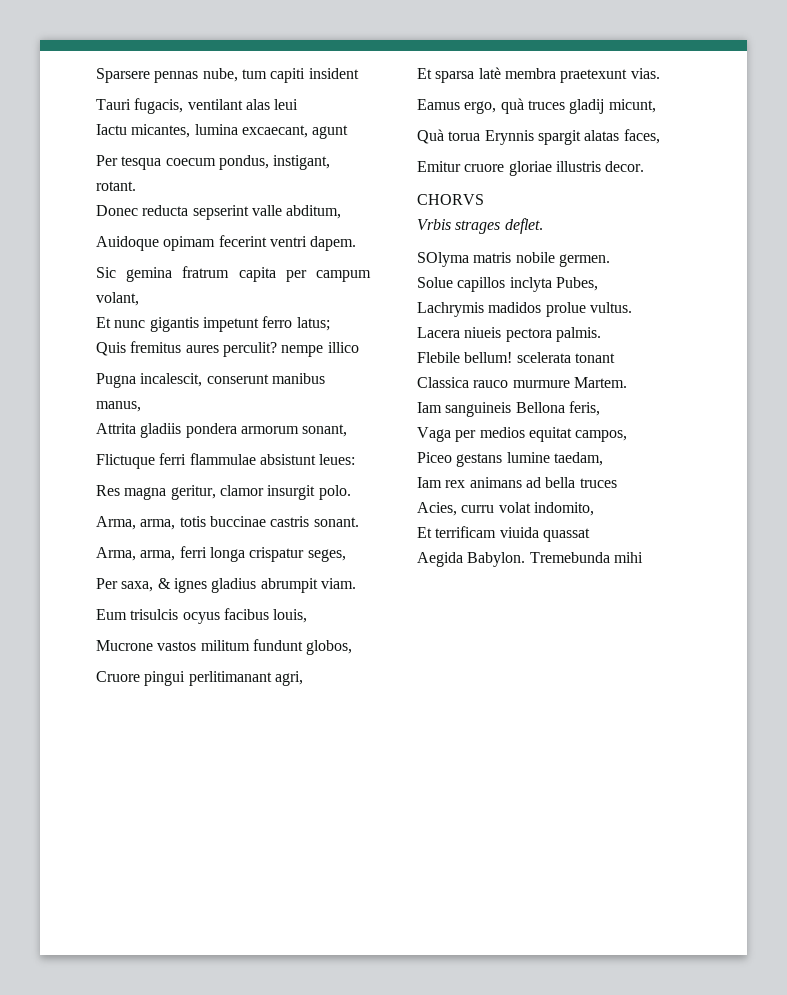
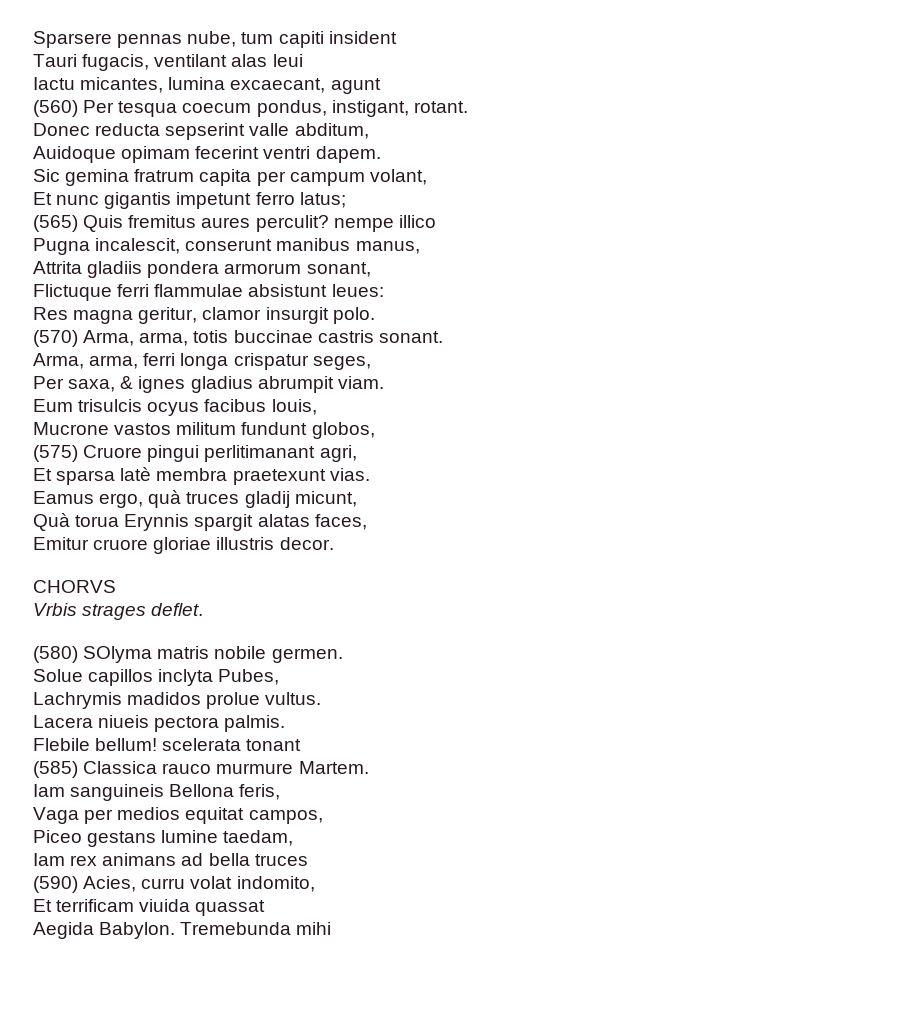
- Per tesqua coecum pondus, instigant, rotant.
+ (560) Per tesqua coecum pondus, instigant, rotant.
- Quis fremitus aures perculit? nempe illico
+ (565) Quis fremitus aures perculit? nempe illico
- Arma, arma, totis buccinae castris sonant.
+ (570) Arma, arma, totis buccinae castris sonant.
- Cruore pingui perlitimanant agri,
+ (575) Cruore pingui perlitimanant agri,
- SOlyma matris nobile germen.
+ (580) SOlyma matris nobile germen.
- Classica rauco murmure Martem.
+ (585) Classica rauco murmure Martem.
- Acies, curru volat indomito,
+ (590) Acies, curru volat indomito,

